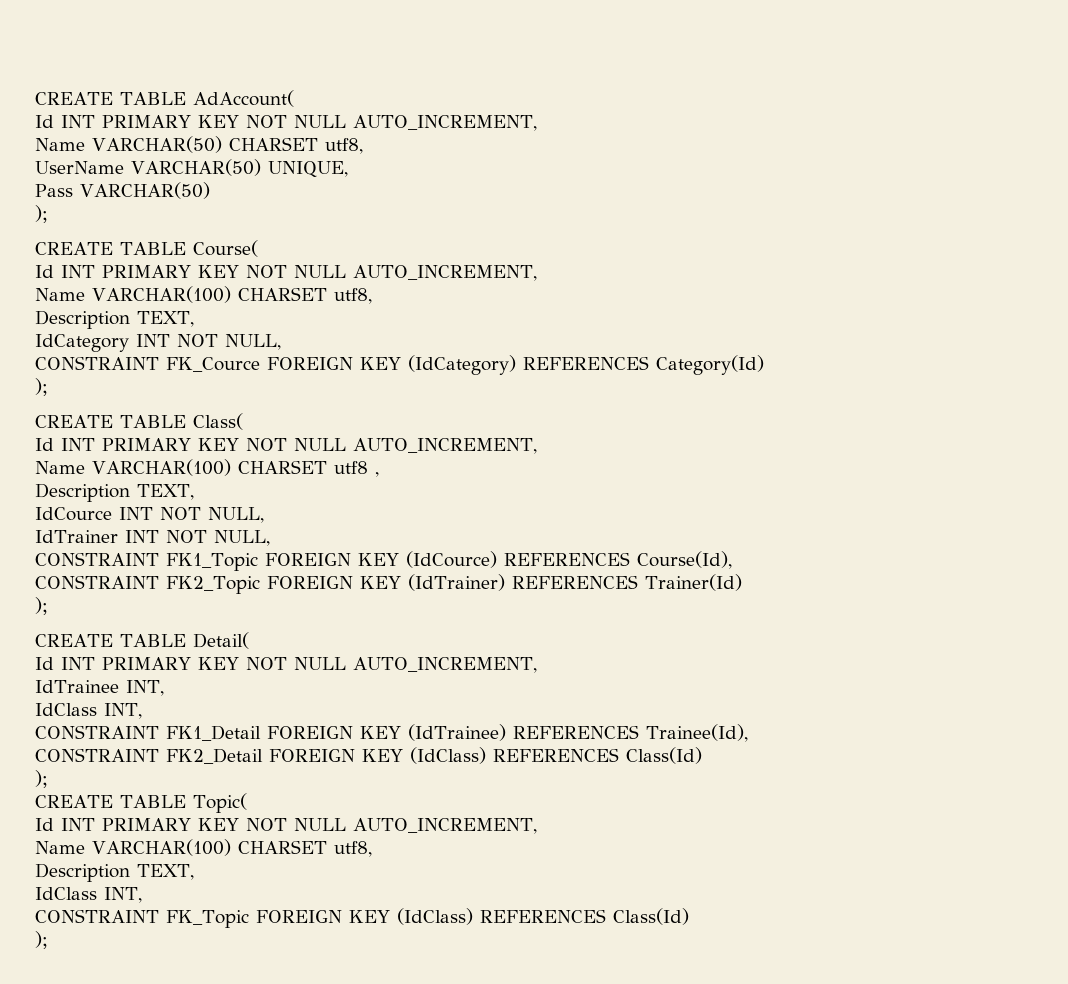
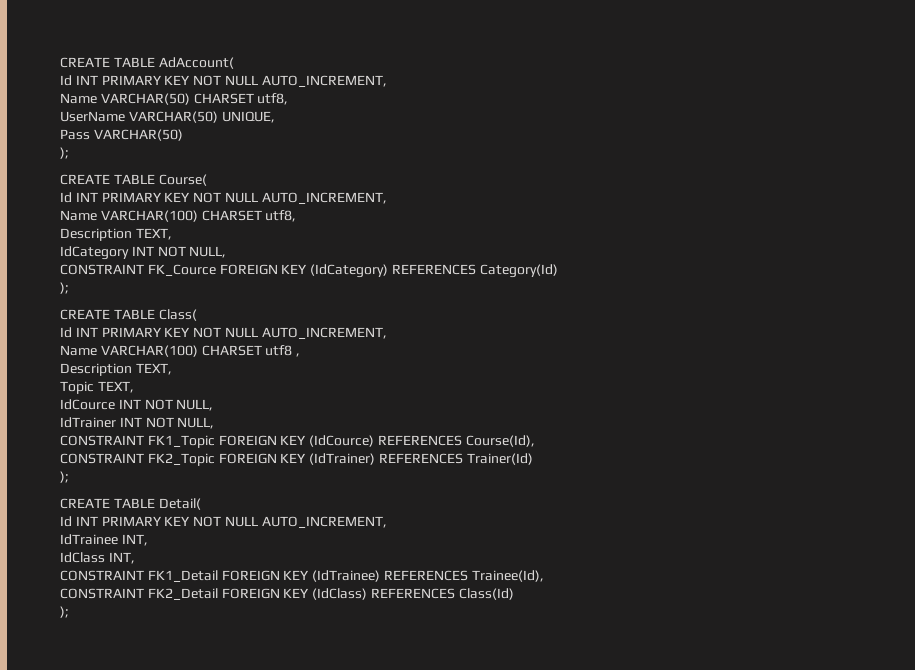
+ Topic TEXT,
- CREATE TABLE Topic(
- Id INT PRIMARY KEY NOT NULL AUTO_INCREMENT,
- Name VARCHAR(100) CHARSET utf8,
- Description TEXT,
- IdClass INT,
- CONSTRAINT FK_Topic FOREIGN KEY (IdClass) REFERENCES Class(Id)
- );

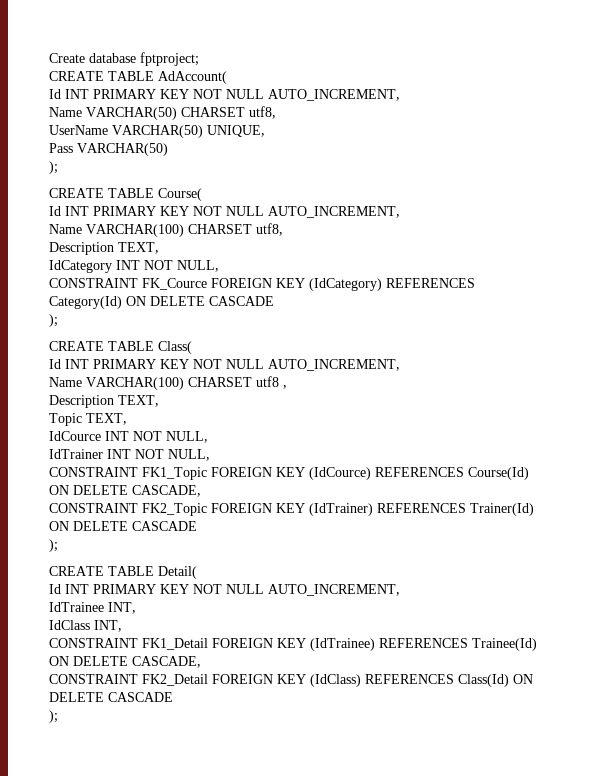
+ Create database fptproject;
- CONSTRAINT FK_Cource FOREIGN KEY (IdCategory) REFERENCES Category(Id)
+ CONSTRAINT FK_Cource FOREIGN KEY (IdCategory) REFERENCES Category(Id) ON DELETE CASCADE
- CONSTRAINT FK1_Topic FOREIGN KEY (IdCource) REFERENCES Course(Id),
+ CONSTRAINT FK1_Topic FOREIGN KEY (IdCource) REFERENCES Course(Id) ON DELETE CASCADE,
- CONSTRAINT FK2_Topic FOREIGN KEY (IdTrainer) REFERENCES Trainer(Id)
+ CONSTRAINT FK2_Topic FOREIGN KEY (IdTrainer) REFERENCES Trainer(Id) ON DELETE CASCADE
- CONSTRAINT FK1_Detail FOREIGN KEY (IdTrainee) REFERENCES Trainee(Id),
+ CONSTRAINT FK1_Detail FOREIGN KEY (IdTrainee) REFERENCES Trainee(Id) ON DELETE CASCADE,
- CONSTRAINT FK2_Detail FOREIGN KEY (IdClass) REFERENCES Class(Id)
+ CONSTRAINT FK2_Detail FOREIGN KEY (IdClass) REFERENCES Class(Id) ON DELETE CASCADE

